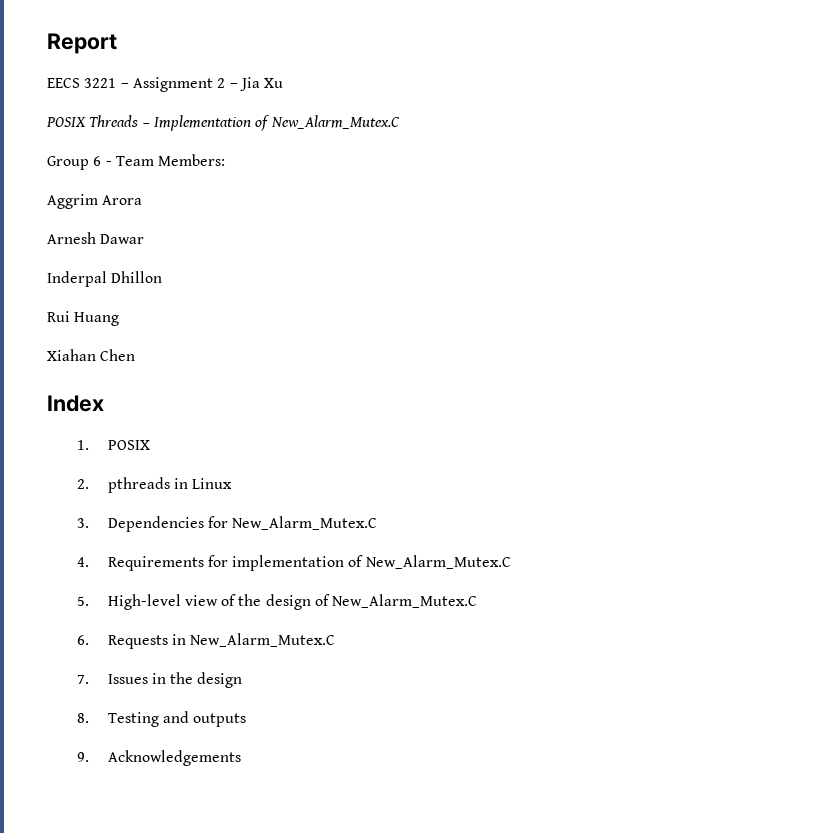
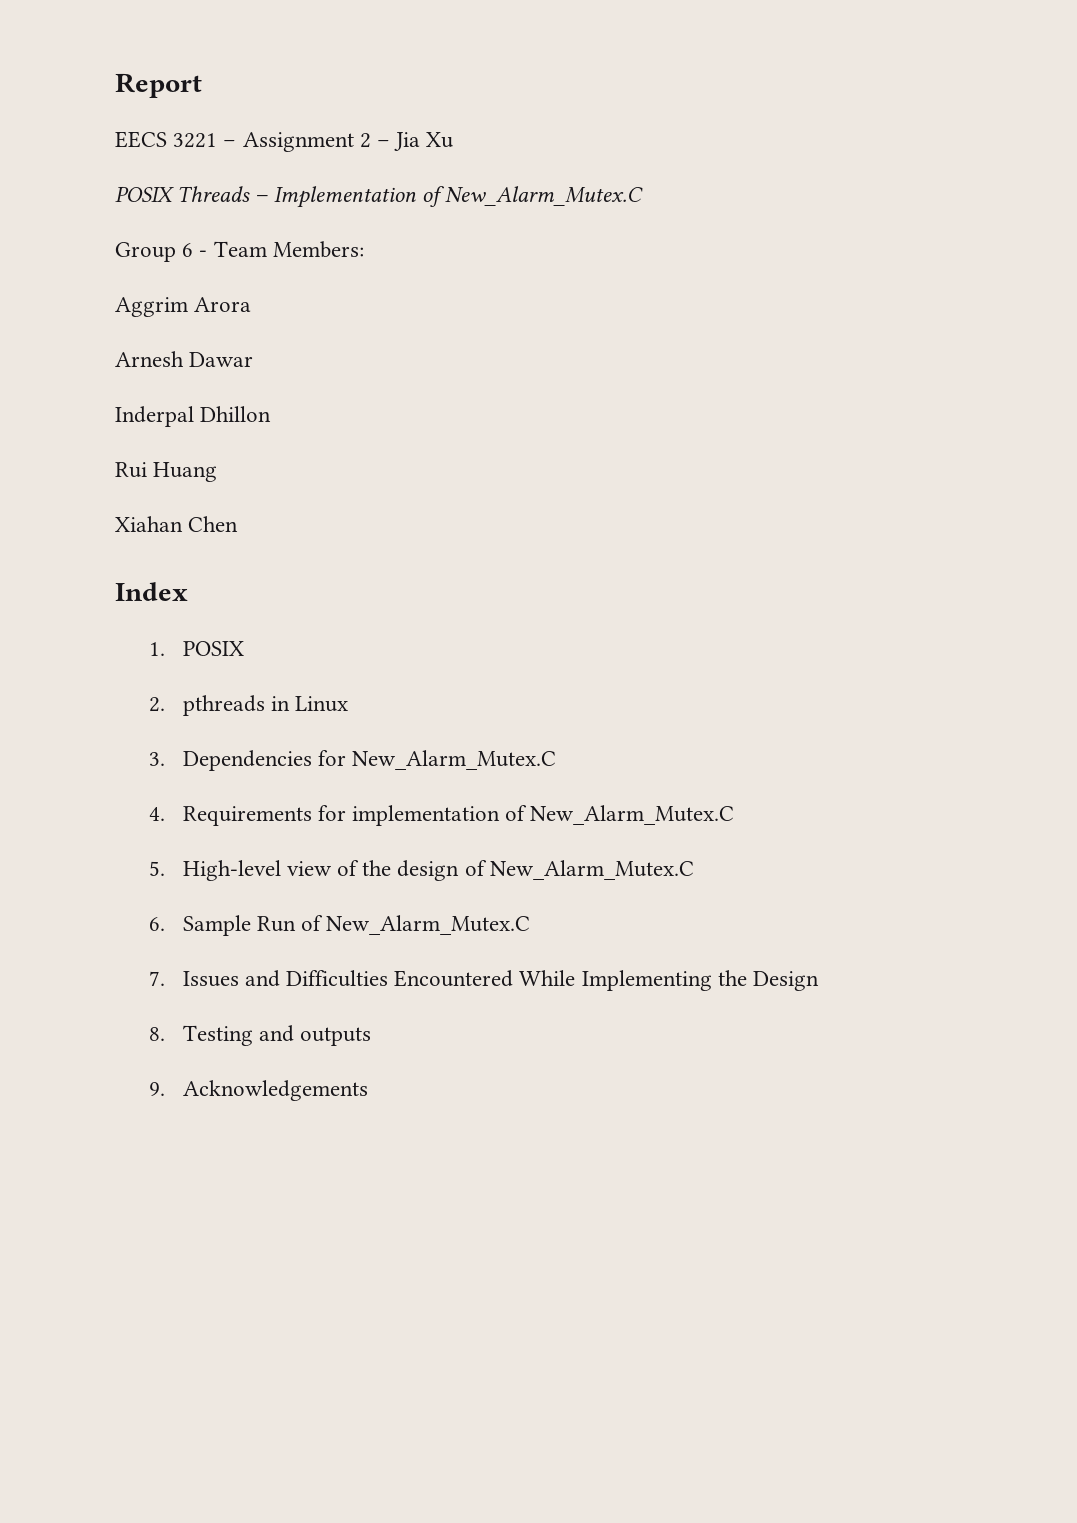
- 6. Requests in New_Alarm_Mutex.C
+ 6. Sample Run of New_Alarm_Mutex.C
- 7. Issues in the design
+ 7. Issues and Difficulties Encountered While Implementing the Design

